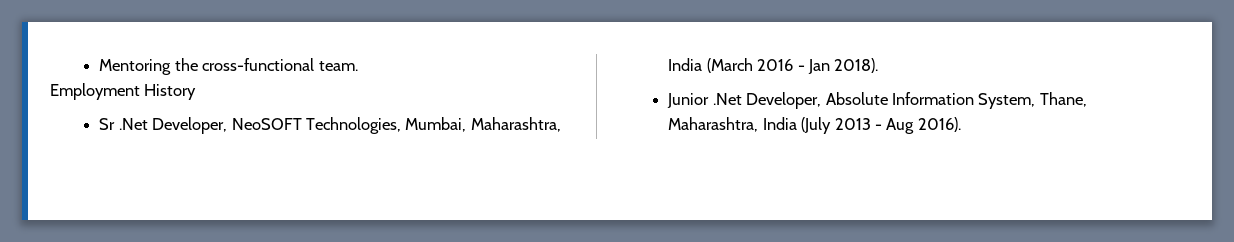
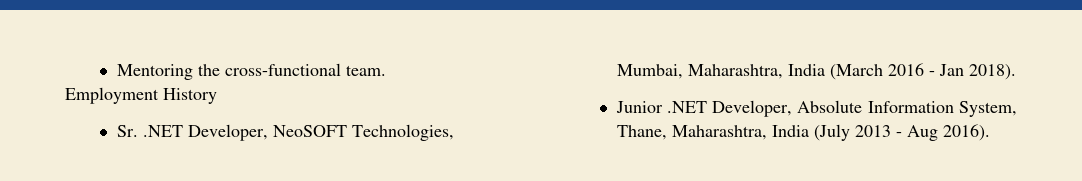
- Sr .Net Developer, NeoSOFT Technologies, Mumbai, Maharashtra, India (March 2016 - Jan 2018).
+ Sr. .NET Developer, NeoSOFT Technologies, Mumbai, Maharashtra, India (March 2016 - Jan 2018).
- Junior .Net Developer, Absolute Information System, Thane, Maharashtra, India (July 2013 - Aug 2016).
+ Junior .NET Developer, Absolute Information System, Thane, Maharashtra, India (July 2013 - Aug 2016).

